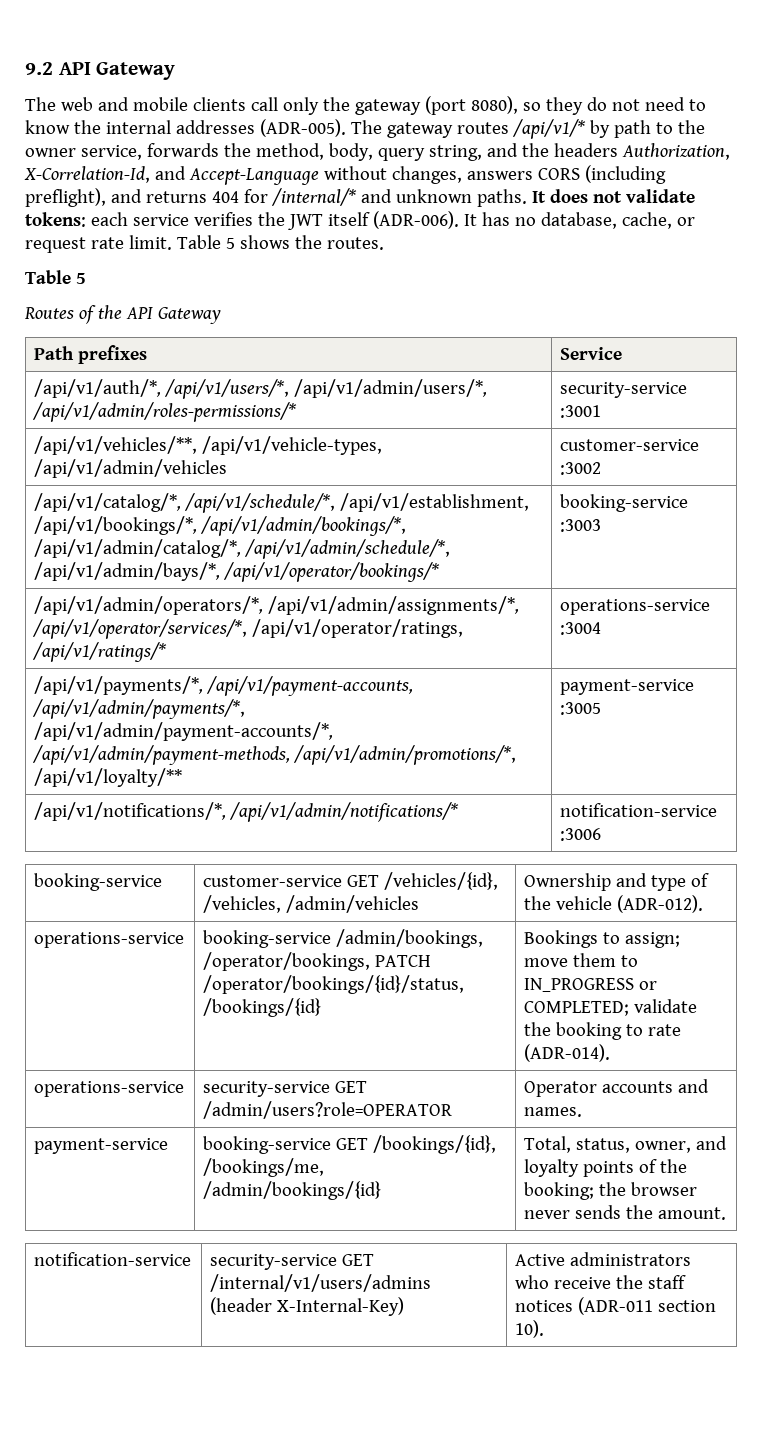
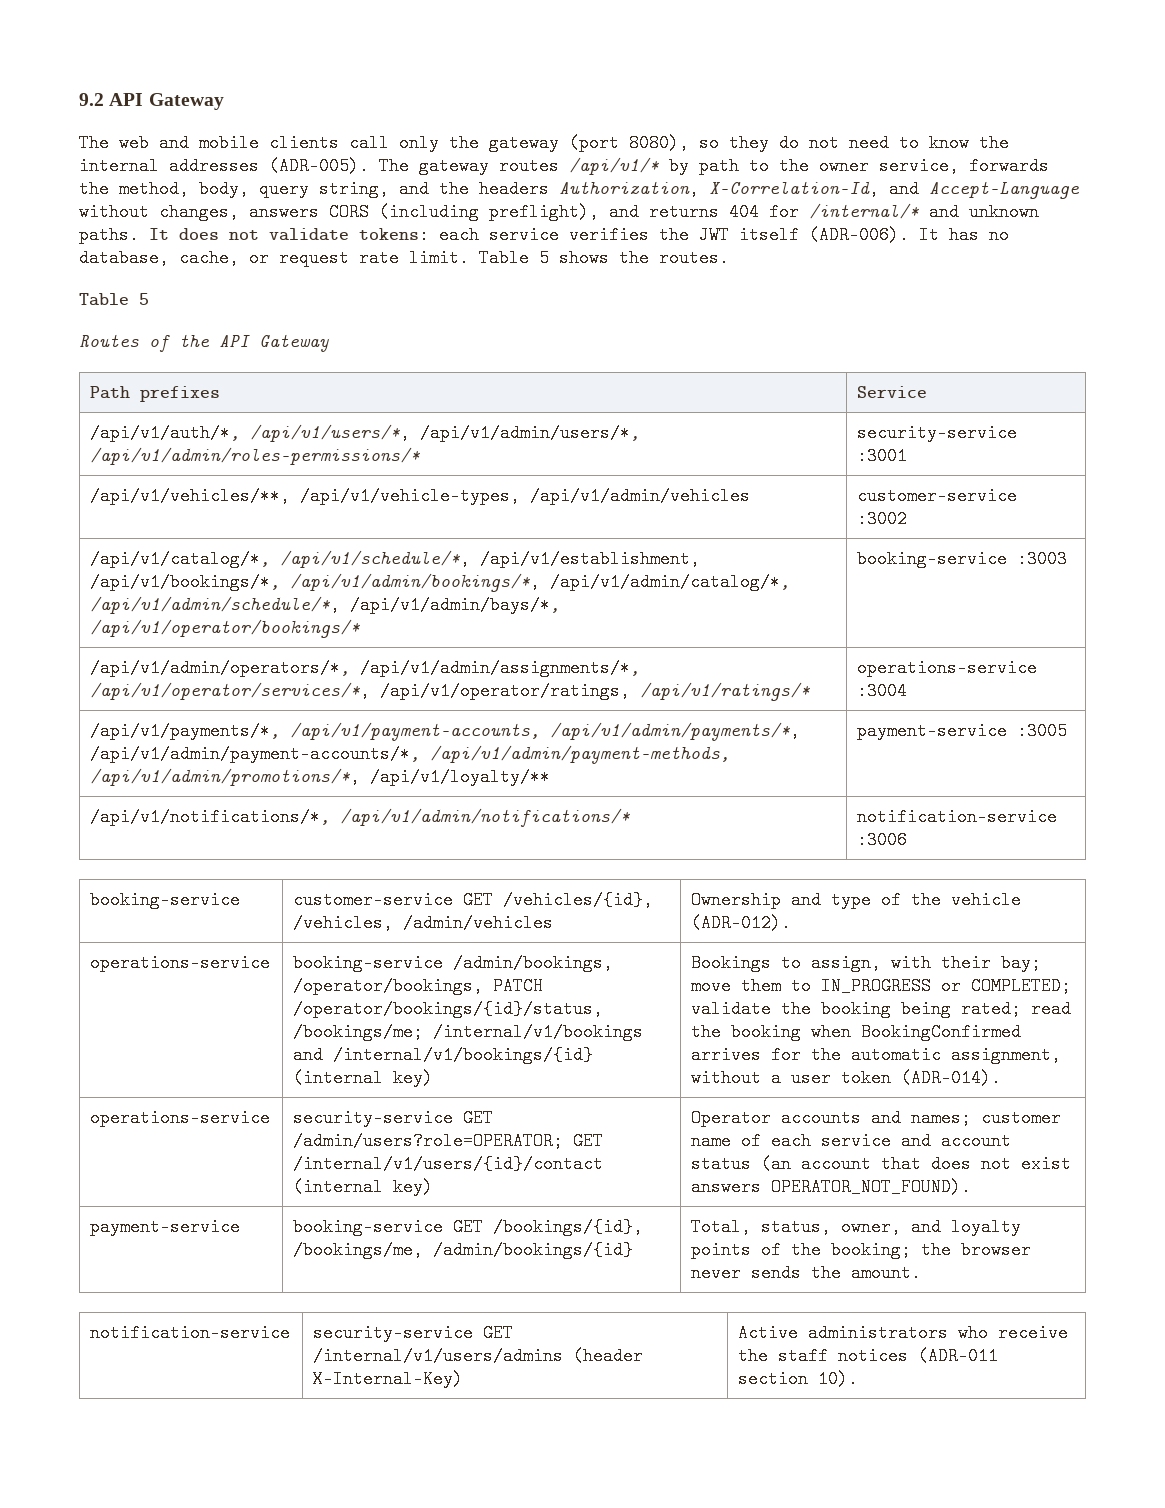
- booking-service /admin/bookings, /operator/bookings, PATCH /operator/bookings/{id}/status, /bookings/{id} | Bookings to assign; move them to IN_PROGRESS or COMPLETED; validate the booking to rate (ADR-014).
- operations-service | security-service GET /admin/users?role=OPERATOR | Operator accounts and names.
+ booking-service /admin/bookings, /operator/bookings, PATCH /operator/bookings/{id}/status, /bookings/me; /internal/v1/bookings and /internal/v1/bookings/{id} (internal key) | Bookings to assign, with their bay; move them to IN_PROGRESS or COMPLETED; validate the booking being rated; read the booking when BookingConfirmed arrives for the automatic assignment, without a user token (ADR-014).
+ operations-service | security-service GET /admin/users?role=OPERATOR; GET /internal/v1/users/{id}/contact (internal key) | Operator accounts and names; customer name of each service and account status (an account that does not exist answers OPERATOR_NOT_FOUND).

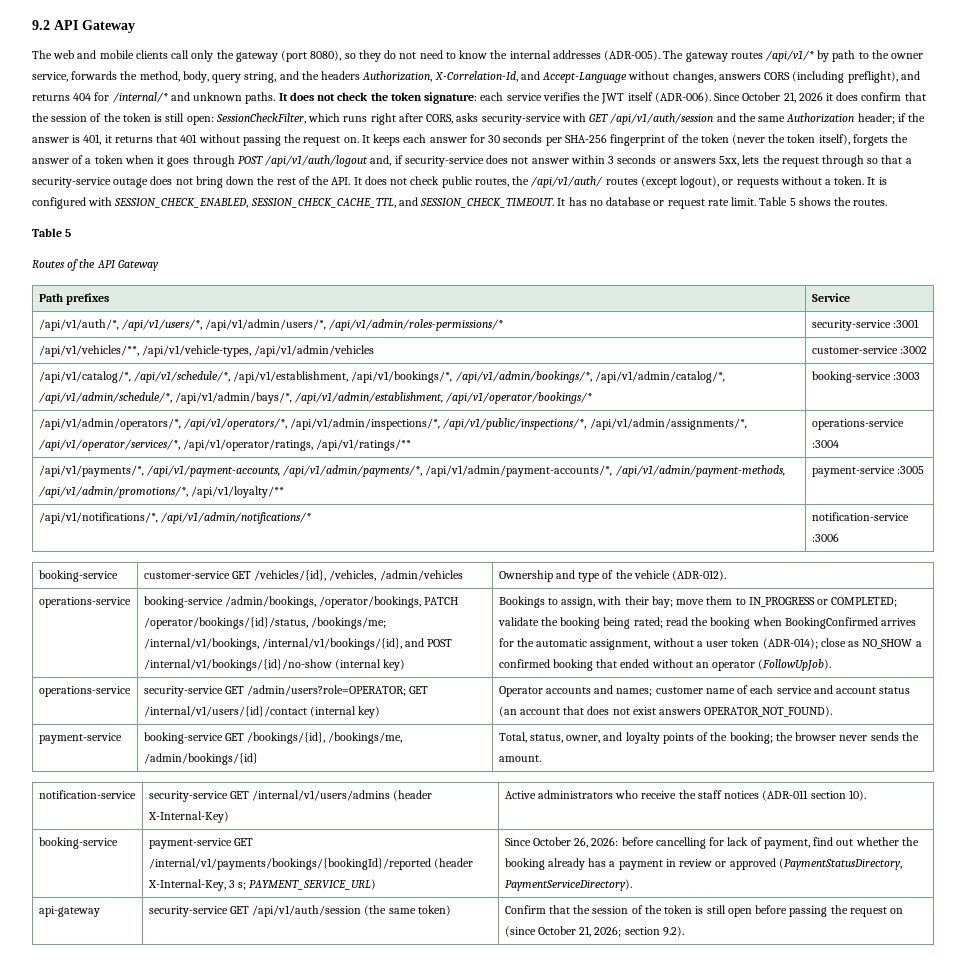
- It does not validate tokens: each service verifies the JWT itself (ADR-006).
+ It does not check the token signature: each service verifies the JWT itself (ADR-006).
+ Since October 21, 2026 it does confirm that the session of the token is still open: SessionCheckFilter, which runs right after CORS, asks security-service with GET /api/v1/auth/session and the same Authorization header; if the answer is 401, it returns that 401 without passing the request on. It keeps each answer for 30 seconds per SHA-256 fingerprint of the token (never the token itself), forgets the answer of a token when it goes through POST /api/v1/auth/logout and, if security-service does not answer within 3 seconds or answers 5xx, lets the request through so that a security-service outage does not bring down the rest of the API. It does not check public routes, the /api/v1/auth/ routes (except logout), or requests without a token. It is configured with SESSION_CHECK_ENABLED, SESSION_CHECK_CACHE_TTL, and SESSION_CHECK_TIMEOUT.
- It has no database, cache, or request rate limit.
+ It has no database or request rate limit.
- /api/v1/catalog/*, /api/v1/schedule/*, /api/v1/establishment, /api/v1/bookings/*, /api/v1/admin/bookings/*, /api/v1/admin/catalog/*, /api/v1/admin/schedule/*, /api/v1/admin/bays/*, /api/v1/operator/bookings/* | booking-service :3003
+ /api/v1/catalog/*, /api/v1/schedule/*, /api/v1/establishment, /api/v1/bookings/*, /api/v1/admin/bookings/*, /api/v1/admin/catalog/*, /api/v1/admin/schedule/*, /api/v1/admin/bays/*, /api/v1/admin/establishment, /api/v1/operator/bookings/* | booking-service :3003
- /api/v1/admin/operators/*, /api/v1/admin/assignments/*, /api/v1/operator/services/*, /api/v1/operator/ratings, /api/v1/ratings/* | operations-service :3004
+ /api/v1/admin/operators/*, /api/v1/operators/*, /api/v1/admin/inspections/*, /api/v1/public/inspections/*, /api/v1/admin/assignments/*, /api/v1/operator/services/*, /api/v1/operator/ratings, /api/v1/ratings/** | operations-service :3004
- booking-service /admin/bookings, /operator/bookings, PATCH /operator/bookings/{id}/status, /bookings/me; /internal/v1/bookings and /internal/v1/bookings/{id} (internal key)
+ booking-service /admin/bookings, /operator/bookings, PATCH /operator/bookings/{id}/status, /bookings/me; /internal/v1/bookings, /internal/v1/bookings/{id}, and POST /internal/v1/bookings/{id}/no-show (internal key)
- Bookings to assign, with their bay; move them to IN_PROGRESS or COMPLETED; validate the booking being rated; read the booking when BookingConfirmed arrives for the automatic assignment, without a user token (ADR-014).
+ Bookings to assign, with their bay; move them to IN_PROGRESS or COMPLETED; validate the booking being rated; read the booking when BookingConfirmed arrives for the automatic assignment, without a user token (ADR-014); close as NO_SHOW a confirmed booking that ended without an operator (FollowUpJob).
+ booking-service | payment-service GET /internal/v1/payments/bookings/{bookingId}/reported (header X-Internal-Key, 3 s; PAYMENT_SERVICE_URL) | Since October 26, 2026: before cancelling for lack of payment, find out whether the booking already has a payment in review or approved (PaymentStatusDirectory, PaymentServiceDirectory).
+ api-gateway | security-service GET /api/v1/auth/session (the same token) | Confirm that the session of the token is still open before passing the request on (since October 21, 2026; section 9.2).

